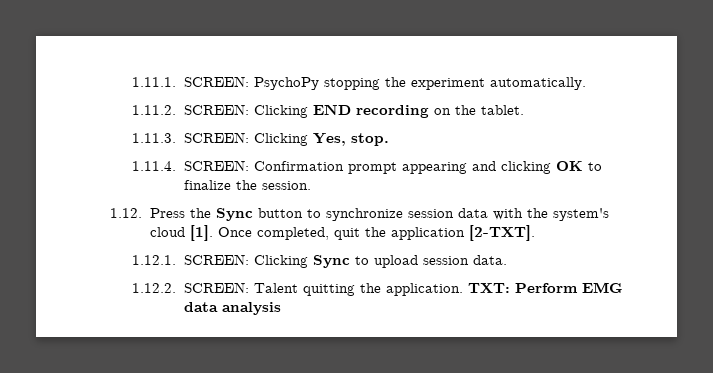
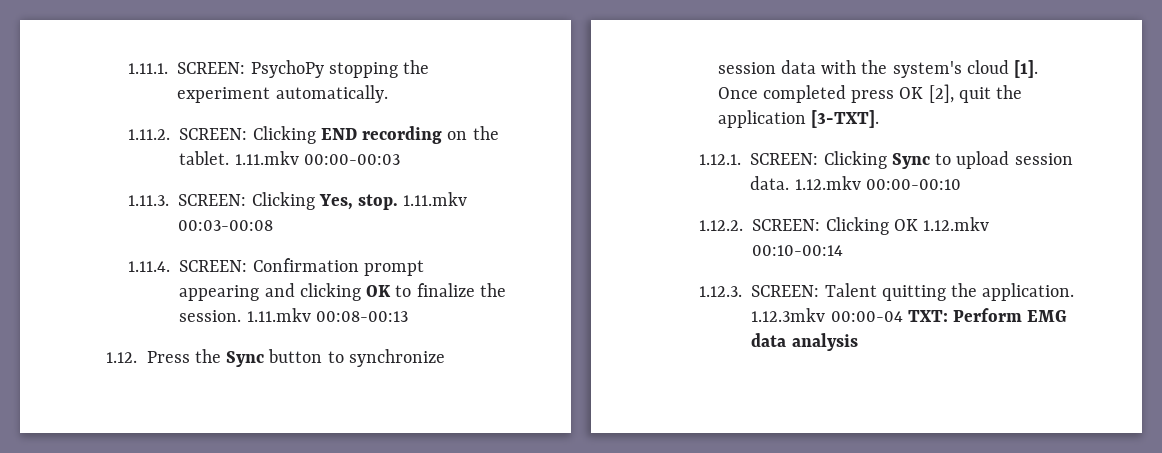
+ 1.11.mkv 00:00-00:03
+ 1.11.mkv 00:03-00:08
+ 1.11.mkv 00:08-00:13
- Once completed, quit the application [2-TXT].
+ Once completed press OK [2], quit the application [3-TXT].
- 1.12.1. SCREEN: Clicking Sync to upload session data.
- 1.12.2. SCREEN: Talent quitting the application.
+ 1.12.1. SCREEN: Clicking Sync to upload session data. 1.12.mkv 00:00-00:10
+ 1.12.2. SCREEN: Clicking OK 1.12.mkv 00:10-00:14
+ 1.12.3. SCREEN: Talent quitting the application.
- TXT: Perform EMG data analysis
+ 1.12.3mkv 00:00-04 TXT: Perform EMG data analysis

